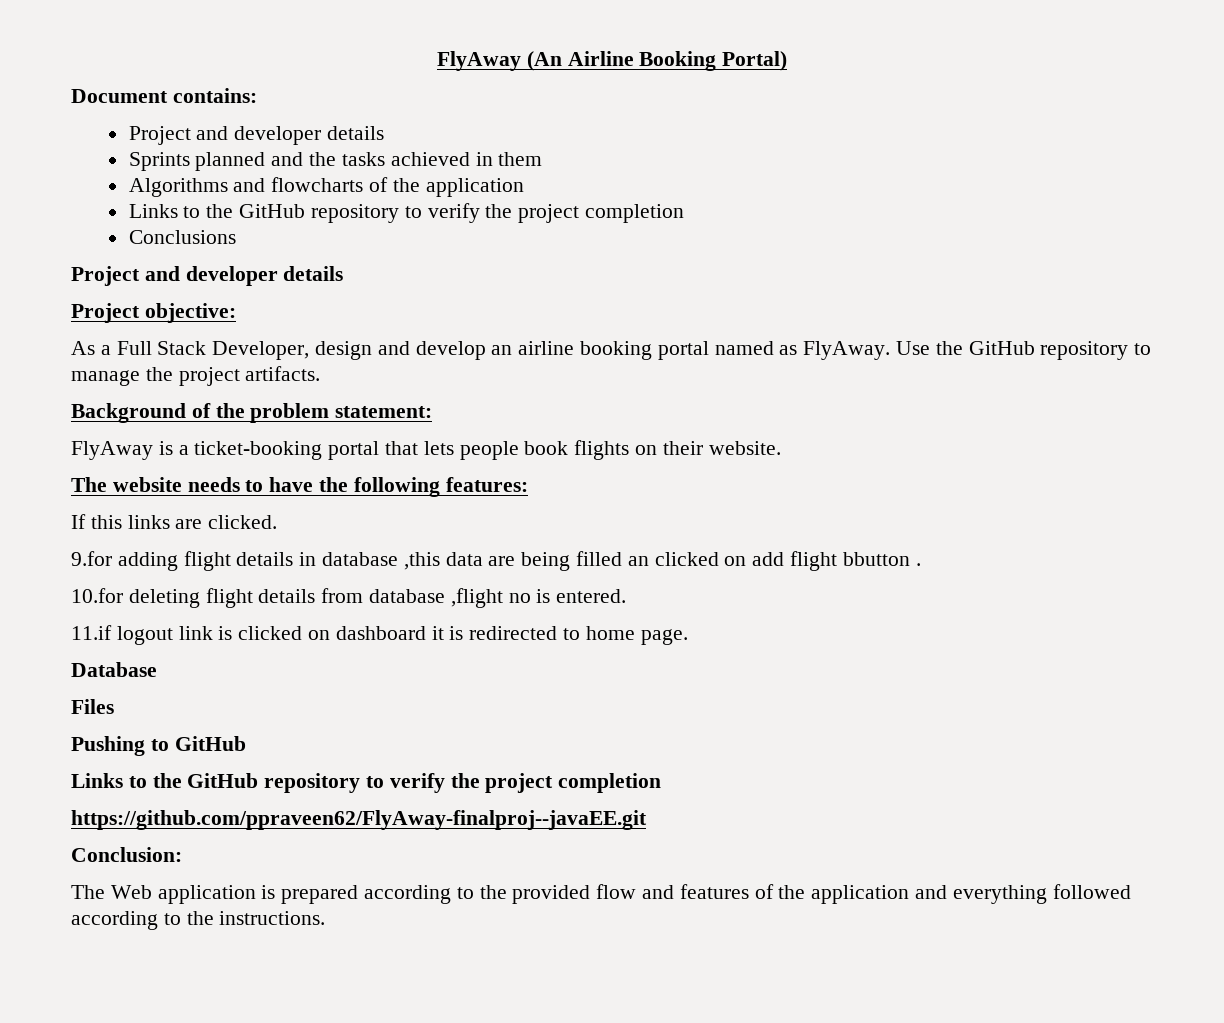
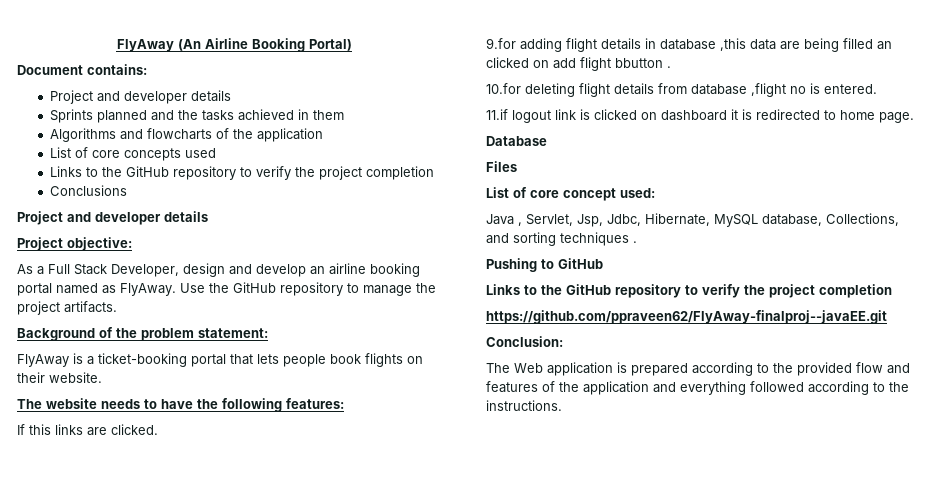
+ List of core concepts used
+ List of core concept used:
+ Java , Servlet, Jsp, Jdbc, Hibernate, MySQL database, Collections, and sorting techniques .

